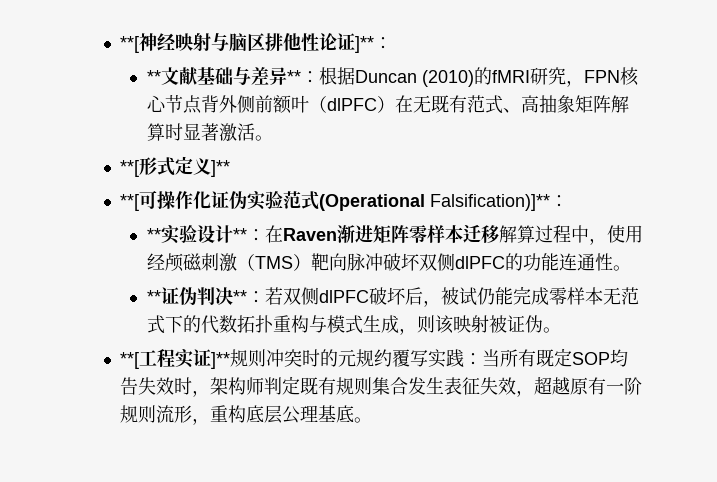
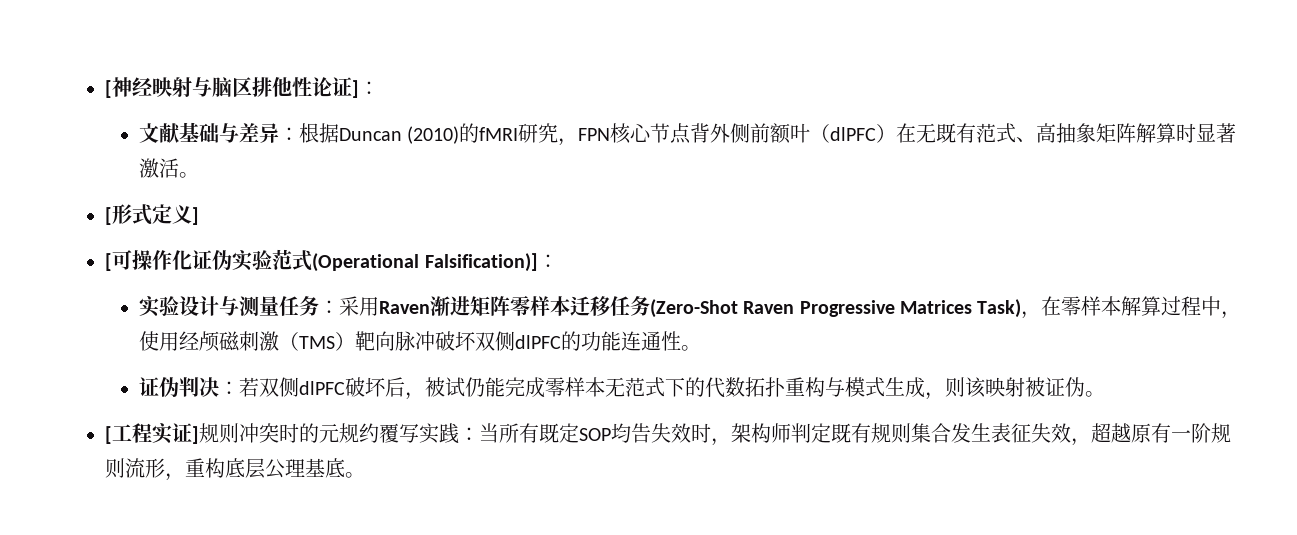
- **[神经映射与脑区排他性论证]**：
- **文献基础与差异**：根据Duncan (2010)的fMRI研究，FPN核心节点背外侧前额叶（dlPFC）在无既有范式、高抽象矩阵解算时显著激活。
+ [神经映射与脑区排他性论证]：
+ 文献基础与差异：根据Duncan (2010)的fMRI研究，FPN核心节点背外侧前额叶（dlPFC）在无既有范式、高抽象矩阵解算时显著激活。
- **[形式定义]**
- **[可操作化证伪实验范式(Operational Falsification)]**：
- **实验设计**：在Raven渐进矩阵零样本迁移解算过程中，使用经颅磁刺激（TMS）靶向脉冲破坏双侧dlPFC的功能连通性。
+ [形式定义]
+ [可操作化证伪实验范式(Operational Falsification)]：
+ 实验设计与测量任务：采用Raven渐进矩阵零样本迁移任务(Zero-Shot Raven Progressive Matrices Task)，在零样本解算过程中，使用经颅磁刺激（TMS）靶向脉冲破坏双侧dlPFC的功能连通性。
- **证伪判决**：若双侧dlPFC破坏后，被试仍能完成零样本无范式下的代数拓扑重构与模式生成，则该映射被证伪。
+ 证伪判决：若双侧dlPFC破坏后，被试仍能完成零样本无范式下的代数拓扑重构与模式生成，则该映射被证伪。
- **[工程实证]**规则冲突时的元规约覆写实践：当所有既定SOP均告失效时，架构师判定既有规则集合发生表征失效，超越原有一阶规则流形，重构底层公理基底。
+ [工程实证]规则冲突时的元规约覆写实践：当所有既定SOP均告失效时，架构师判定既有规则集合发生表征失效，超越原有一阶规则流形，重构底层公理基底。

